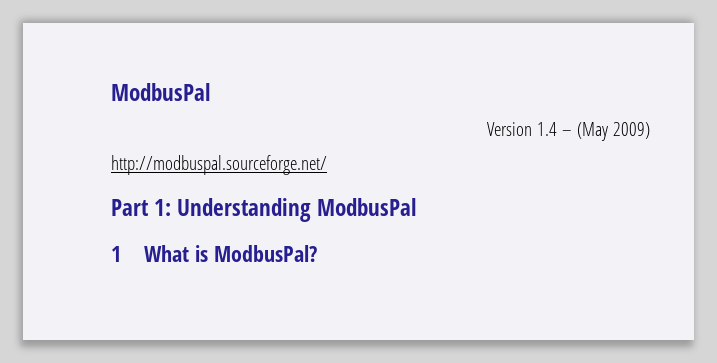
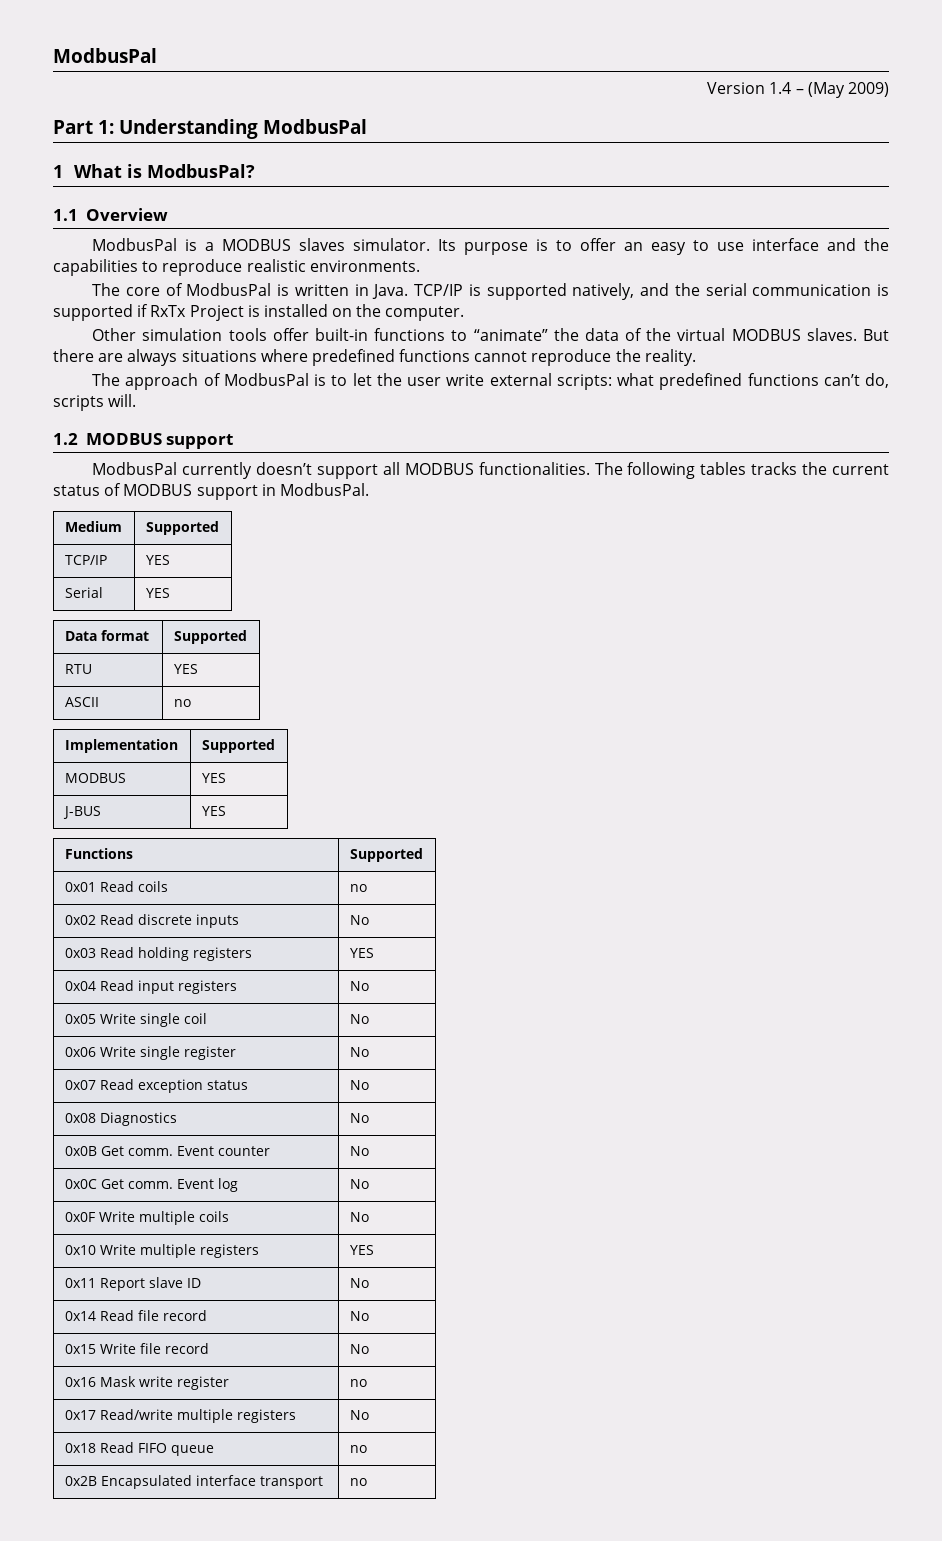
- http://modbuspal.sourceforge.net/
+ 1.1 Overview
+ ModbusPal is a MODBUS slaves simulator. Its purpose is to offer an easy to use interface and the capabilities to reproduce realistic environments.
+ The core of ModbusPal is written in Java. TCP/IP is supported natively, and the serial communication is supported if RxTx Project is installed on the computer.
+ Other simulation tools offer built-in functions to “animate” the data of the virtual MODBUS slaves. But there are always situations where predefined functions cannot reproduce the reality.
+ The approach of ModbusPal is to let the user write external scripts: what predefined functions can’t do, scripts will.
+ 1.2 MODBUS support
+ ModbusPal currently doesn’t support all MODBUS functionalities. The following tables tracks the current status of MODBUS support in ModbusPal.
+ Medium | Supported
+ TCP/IP | YES
+ Serial | YES
+ Data format | Supported
+ RTU | YES
+ ASCII | no
+ Implementation | Supported
+ MODBUS | YES
+ J-BUS | YES
+ Functions | Supported
+ 0x01 Read coils | no
+ 0x02 Read discrete inputs | No
+ 0x03 Read holding registers | YES
+ 0x04 Read input registers | No
+ 0x05 Write single coil | No
+ 0x06 Write single register | No
+ 0x07 Read exception status | No
+ 0x08 Diagnostics | No
+ 0x0B Get comm. Event counter | No
+ 0x0C Get comm. Event log | No
+ 0x0F Write multiple coils | No
+ 0x10 Write multiple registers | YES
+ 0x11 Report slave ID | No
+ 0x14 Read file record | No
+ 0x15 Write file record | No
+ 0x16 Mask write register | no
+ 0x17 Read/write multiple registers | No
+ 0x18 Read FIFO queue | no
+ 0x2B Encapsulated interface transport | no

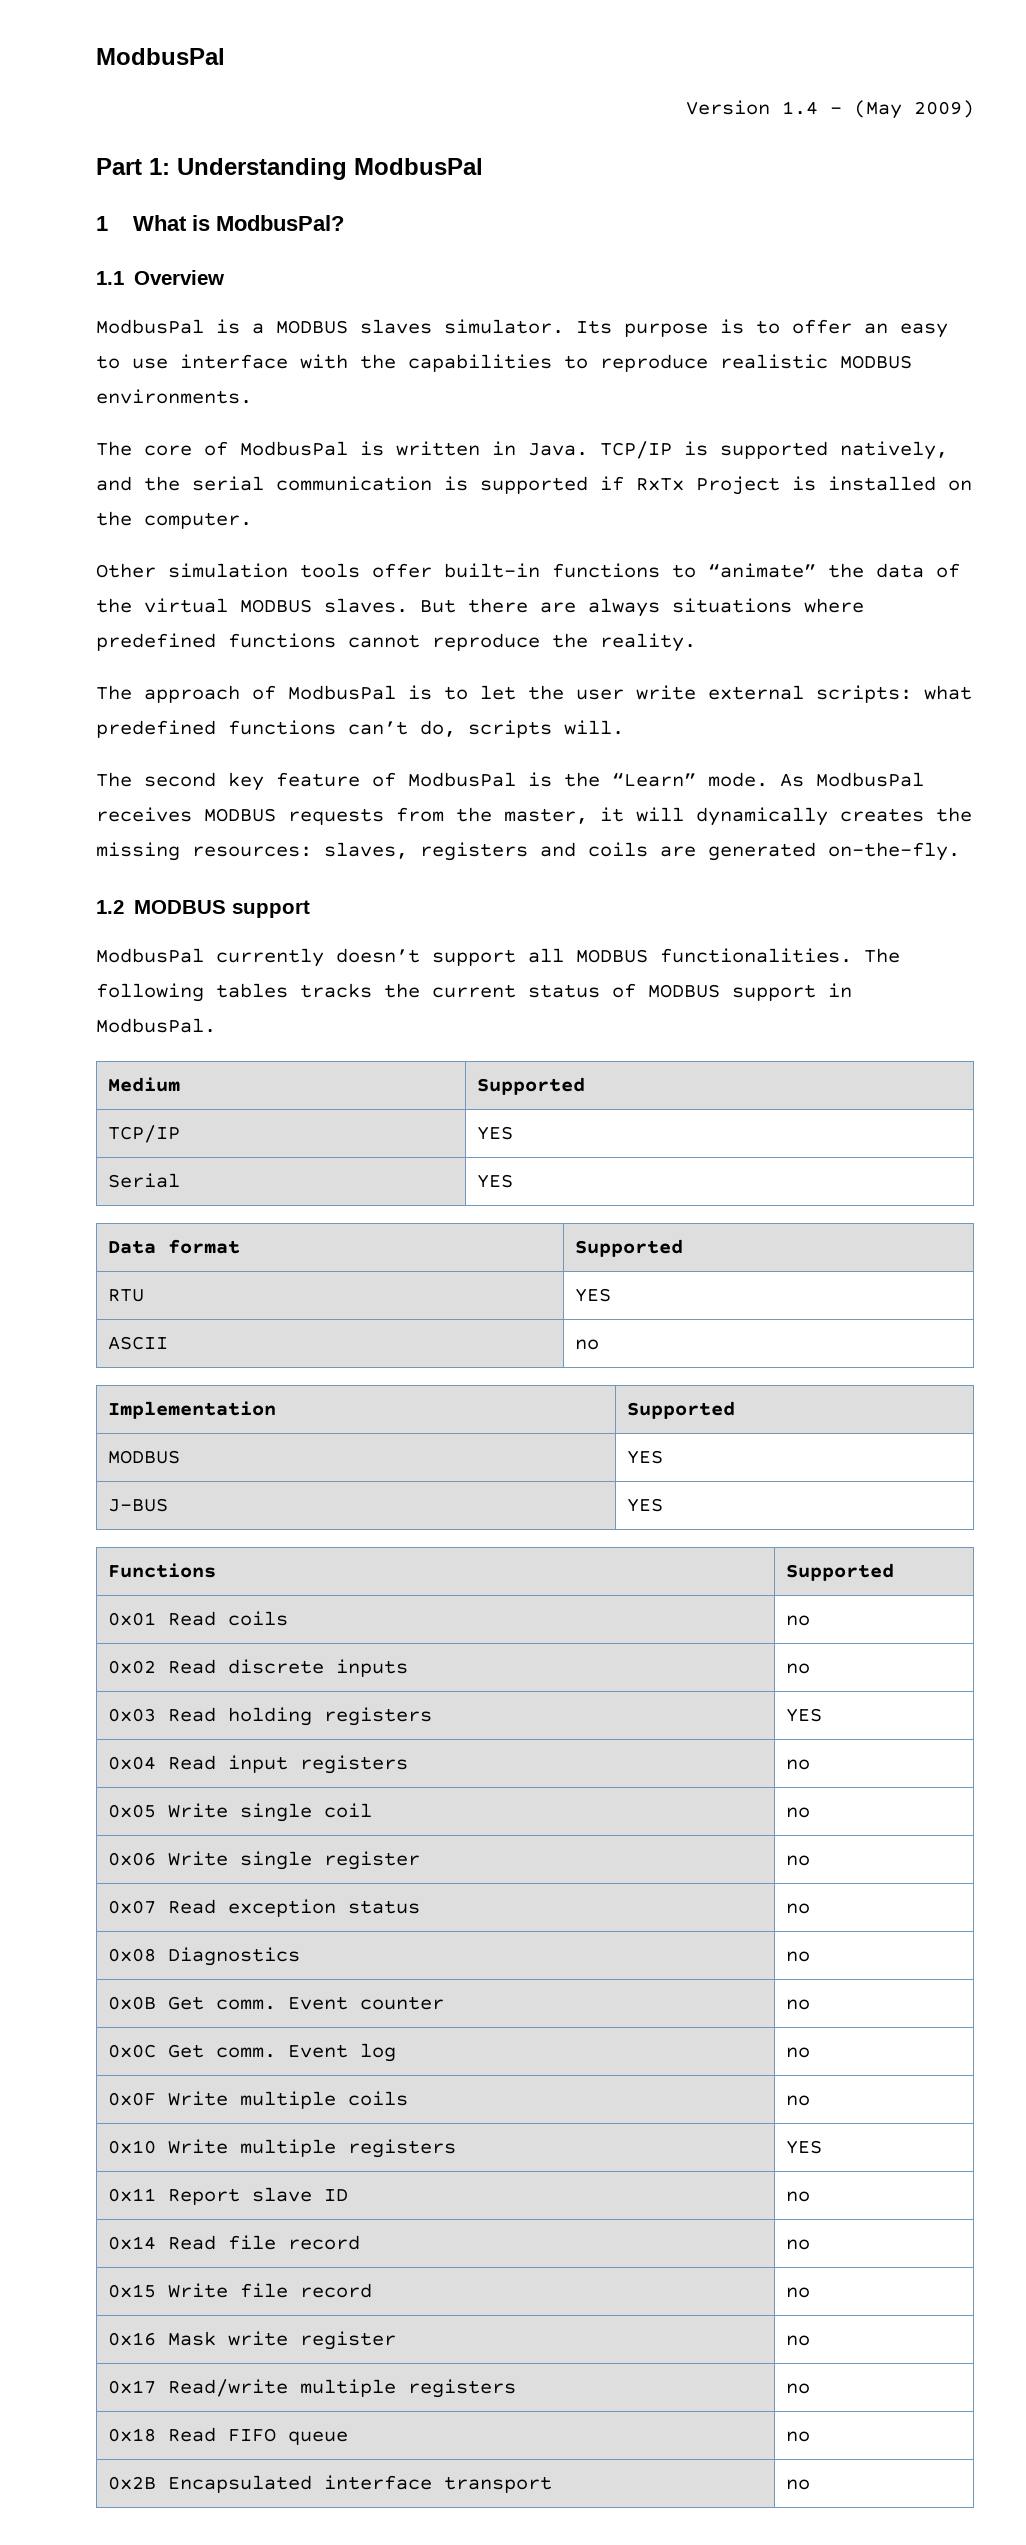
- Its purpose is to offer an easy to use interface and the capabilities to reproduce realistic environments.
+ Its purpose is to offer an easy to use interface with the capabilities to reproduce realistic MODBUS environments.
+ The second key feature of ModbusPal is the “Learn” mode. As ModbusPal receives MODBUS requests from the master, it will dynamically creates the missing resources: slaves, registers and coils are generated on-the-fly.
- 0x02 Read discrete inputs | No
+ 0x02 Read discrete inputs | no
- 0x04 Read input registers | No
+ 0x04 Read input registers | no
- 0x05 Write single coil | No
+ 0x05 Write single coil | no
- 0x06 Write single register | No
+ 0x06 Write single register | no
- 0x07 Read exception status | No
+ 0x07 Read exception status | no
- 0x08 Diagnostics | No
+ 0x08 Diagnostics | no
- 0x0B Get comm. Event counter | No
+ 0x0B Get comm. Event counter | no
- 0x0C Get comm. Event log | No
+ 0x0C Get comm. Event log | no
- 0x0F Write multiple coils | No
+ 0x0F Write multiple coils | no
- 0x11 Report slave ID | No
+ 0x11 Report slave ID | no
- 0x14 Read file record | No
+ 0x14 Read file record | no
- 0x15 Write file record | No
+ 0x15 Write file record | no
- 0x17 Read/write multiple registers | No
+ 0x17 Read/write multiple registers | no

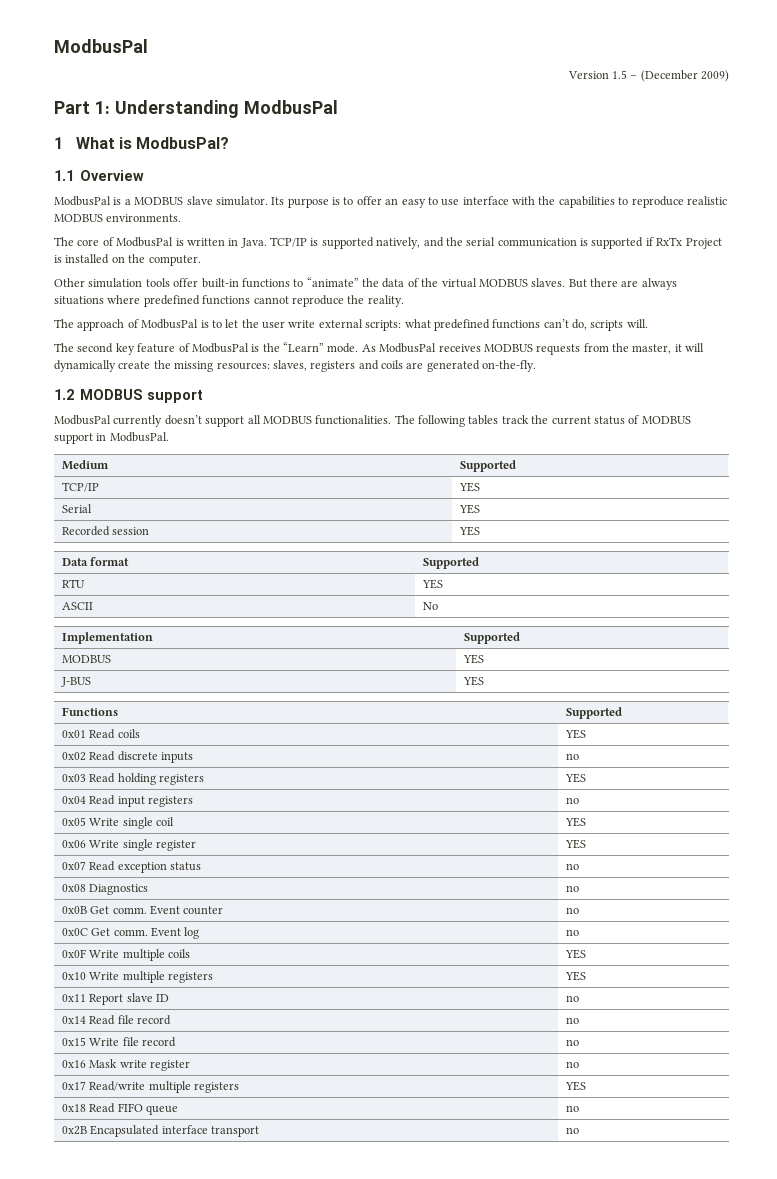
- Version 1.4 – (May 2009)
+ Version 1.5 – (December 2009)
- ModbusPal is a MODBUS slaves simulator.
+ ModbusPal is a MODBUS slave simulator.
- As ModbusPal receives MODBUS requests from the master, it will dynamically creates the missing resources: slaves, registers and coils are generated on-the-fly.
+ As ModbusPal receives MODBUS requests from the master, it will dynamically create the missing resources: slaves, registers and coils are generated on-the-fly.
- The following tables tracks the current status of MODBUS support in ModbusPal.
+ The following tables track the current status of MODBUS support in ModbusPal.
+ Recorded session | YES
- ASCII | no
+ ASCII | No
- 0x01 Read coils | no
+ 0x01 Read coils | YES
- 0x05 Write single coil | no
+ 0x05 Write single coil | YES
- 0x06 Write single register | no
+ 0x06 Write single register | YES
- 0x0F Write multiple coils | no
+ 0x0F Write multiple coils | YES
- 0x17 Read/write multiple registers | no
+ 0x17 Read/write multiple registers | YES

